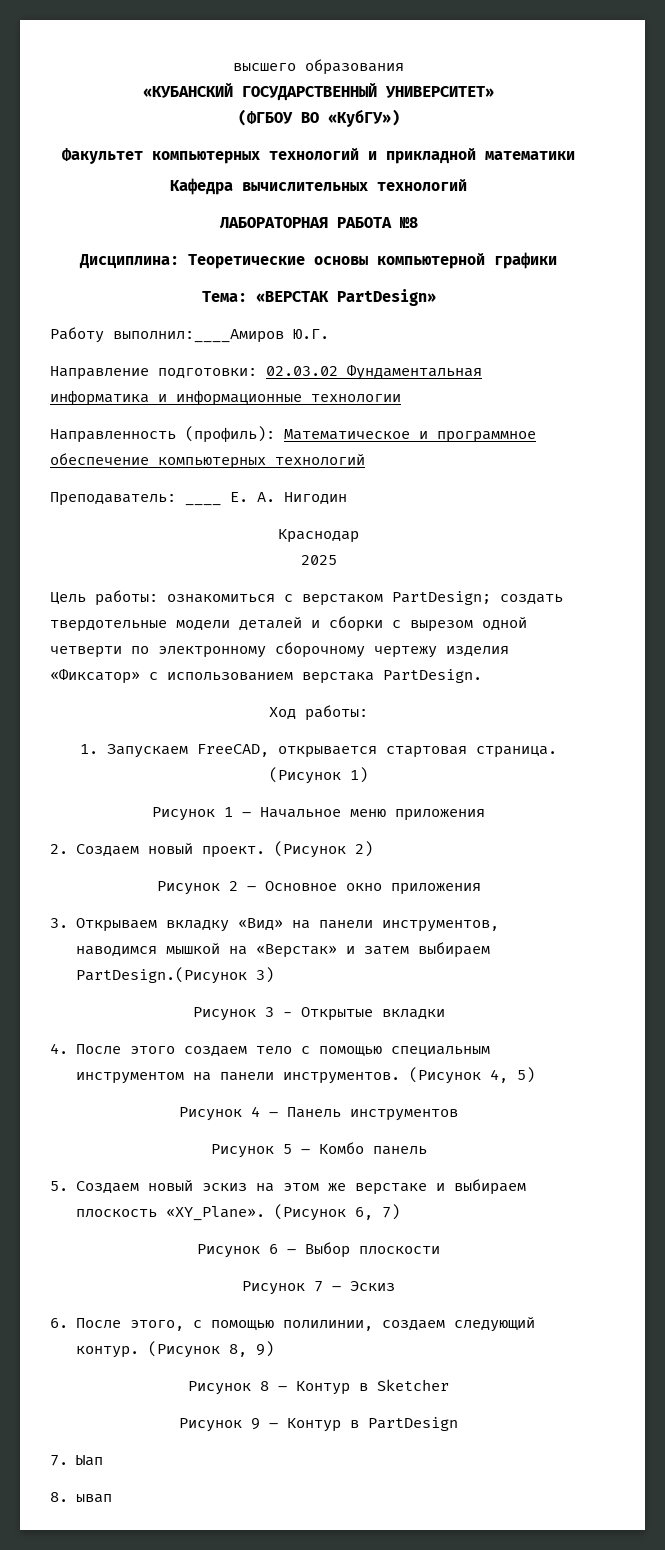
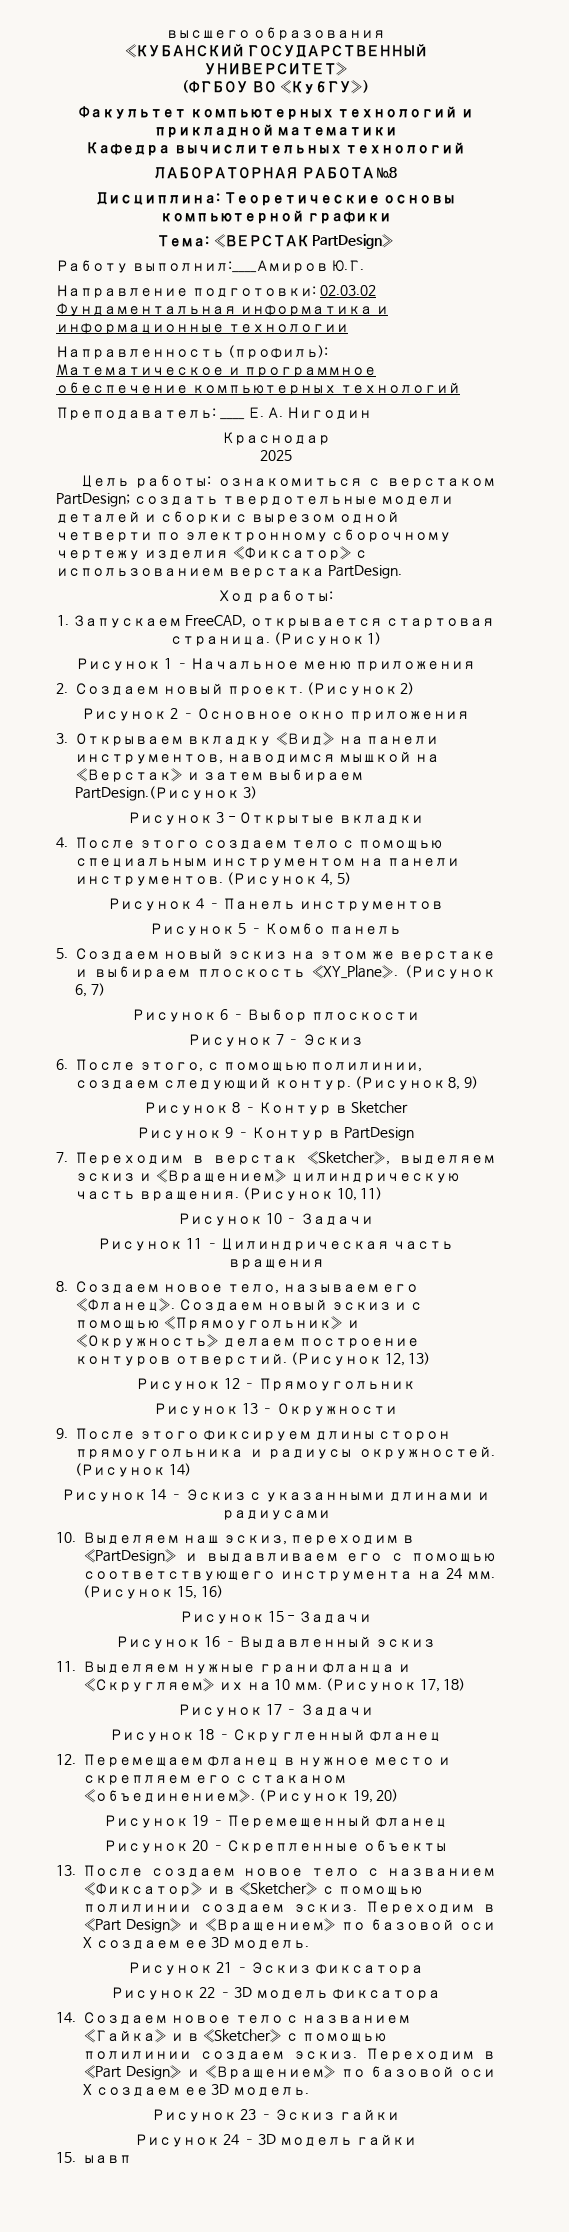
- 7. Ыап
- 8. ывап
+ 7. Переходим в верстак «Sketcher», выделяем эскиз и «Вращением» цилиндрическую часть вращения. (Рисунок 10, 11)
+ Рисунок 10 – Задачи
+ Рисунок 11 – Цилиндрическая часть вращения
+ 8. Создаем новое тело, называем его «Фланец». Создаем новый эскиз и с помощью «Прямоугольник» и «Окружность» делаем построение контуров отверстий. (Рисунок 12, 13)
+ Рисунок 12 – Прямоугольник
+ Рисунок 13 – Окружности
+ 9. После этого фиксируем длины сторон прямоугольника и радиусы окружностей. (Рисунок 14)
+ Рисунок 14 – Эскиз с указанными длинами и радиусами
+ 10. Выделяем наш эскиз, переходим в «PartDesign» и выдавливаем его с помощью соответствующего инструмента на 24 мм. (Рисунок 15, 16)
+ Рисунок 15 - Задачи
+ Рисунок 16 – Выдавленный эскиз
+ 11. Выделяем нужные грани фланца и «Скругляем» их на 10 мм. (Рисунок 17, 18)
+ Рисунок 17 – Задачи
+ Рисунок 18 – Скругленный фланец
+ 12. Перемещаем фланец в нужное место и скрепляем его с стаканом «объединением». (Рисунок 19, 20)
+ Рисунок 19 – Перемещенный фланец
+ Рисунок 20 – Скрепленные объекты
+ 13. После создаем новое тело с названием «Фиксатор» и в «Sketcher» с помощью полилинии создаем эскиз. Переходим в «Part Design» и «Вращением» по базовой оси X создаем ее 3D модель.
+ Рисунок 21 – Эскиз фиксатора
+ Рисунок 22 – 3D модель фиксатора
+ 14. Создаем новое тело с названием «Гайка» и в «Sketcher» с помощью полилинии создаем эскиз. Переходим в «Part Design» и «Вращением» по базовой оси X создаем ее 3D модель.
+ Рисунок 23 – Эскиз гайки
+ Рисунок 24 – 3D модель гайки
+ 15. ыавп

